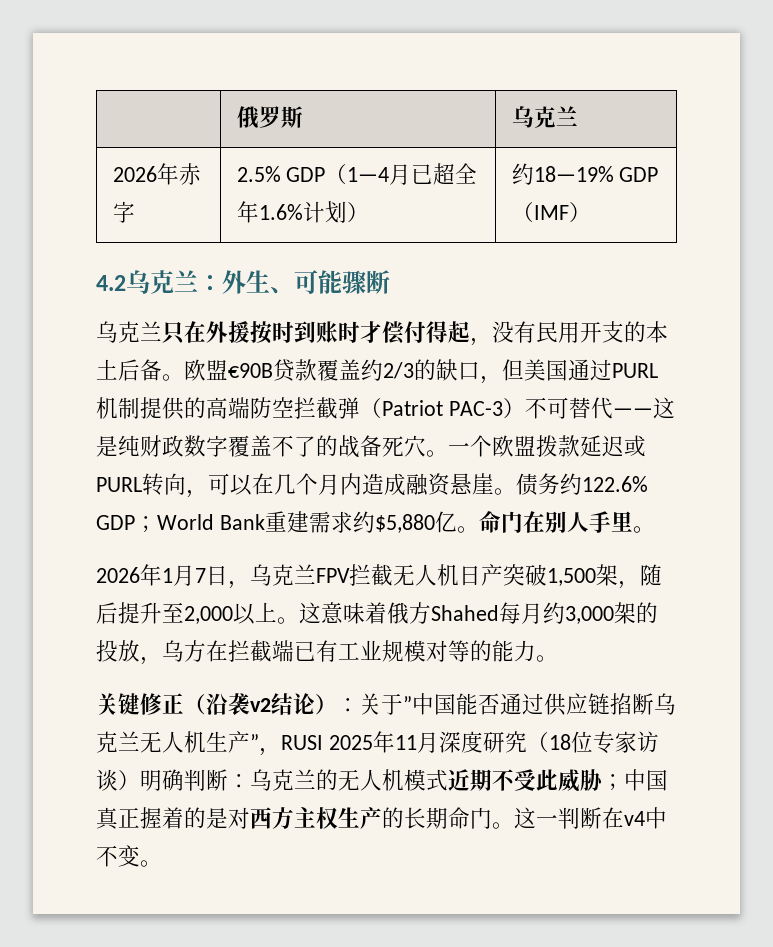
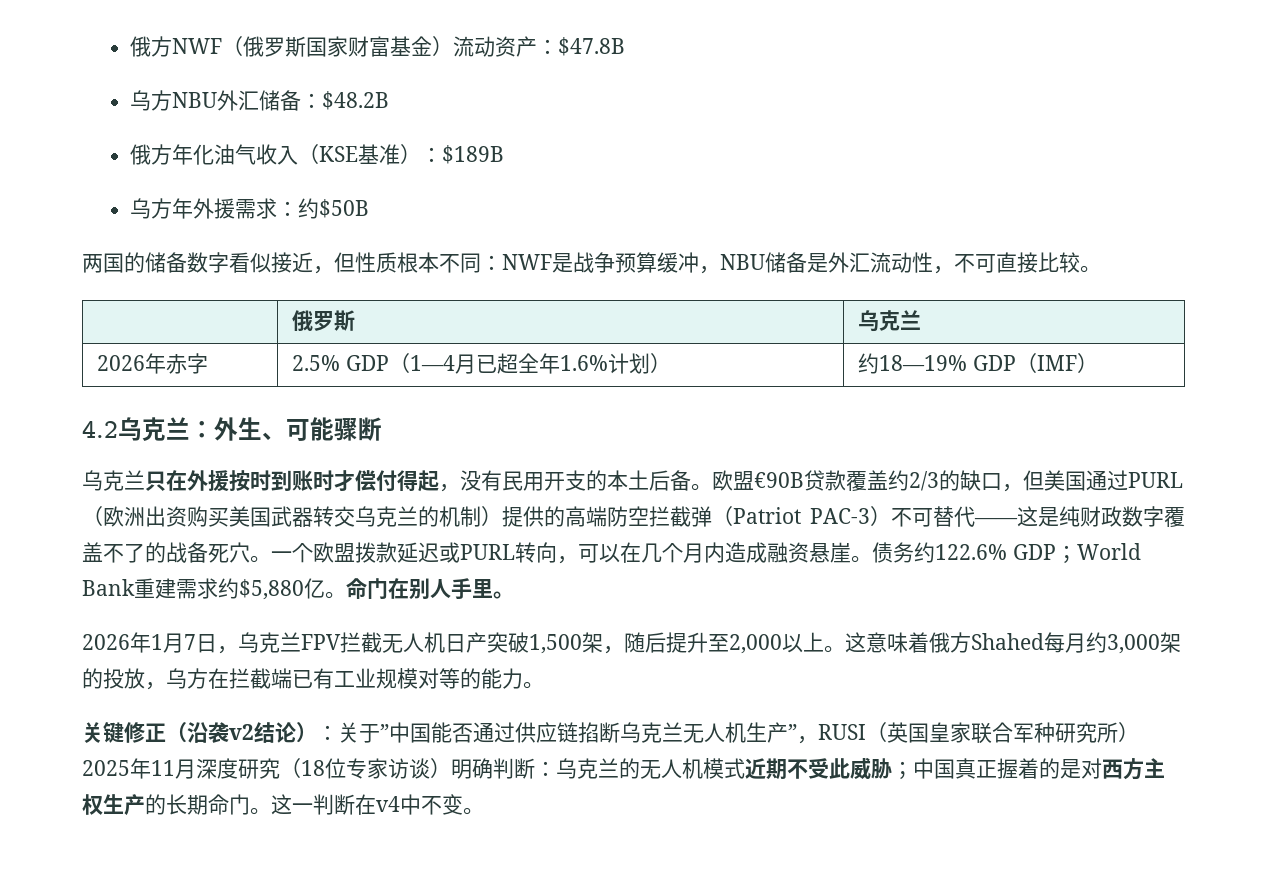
+ 俄方NWF（俄罗斯国家财富基金）流动资产：$47.8B
+ 乌方NBU外汇储备：$48.2B
+ 俄方年化油气收入（KSE基准）：$189B
+ 乌方年外援需求：约$50B
+ 两国的储备数字看似接近，但性质根本不同：NWF是战争预算缓冲，NBU储备是外汇流动性，不可直接比较。
- 欧盟€90B贷款覆盖约2/3的缺口，但美国通过PURL机制提供的高端防空拦截弹（Patriot PAC-3）不可替代——这是纯财政数字覆盖不了的战备死穴。
+ 欧盟€90B贷款覆盖约2/3的缺口，但美国通过PURL（欧洲出资购买美国武器转交乌克兰的机制）提供的高端防空拦截弹（Patriot PAC-3）不可替代——这是纯财政数字覆盖不了的战备死穴。
- 关键修正（沿袭v2结论）：关于”中国能否通过供应链掐断乌克兰无人机生产”，RUSI 2025年11月深度研究（18位专家访谈）明确判断：乌克兰的无人机模式近期不受此威胁；中国真正握着的是对西方主权生产的长期命门。
+ 关键修正（沿袭v2结论）：关于”中国能否通过供应链掐断乌克兰无人机生产”，RUSI（英国皇家联合军种研究所）2025年11月深度研究（18位专家访谈）明确判断：乌克兰的无人机模式近期不受此威胁；中国真正握着的是对西方主权生产的长期命门。

